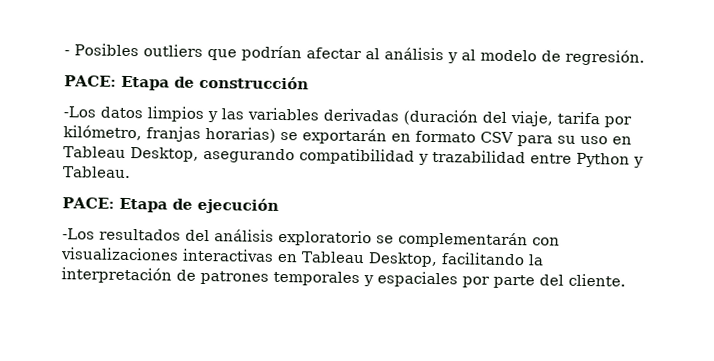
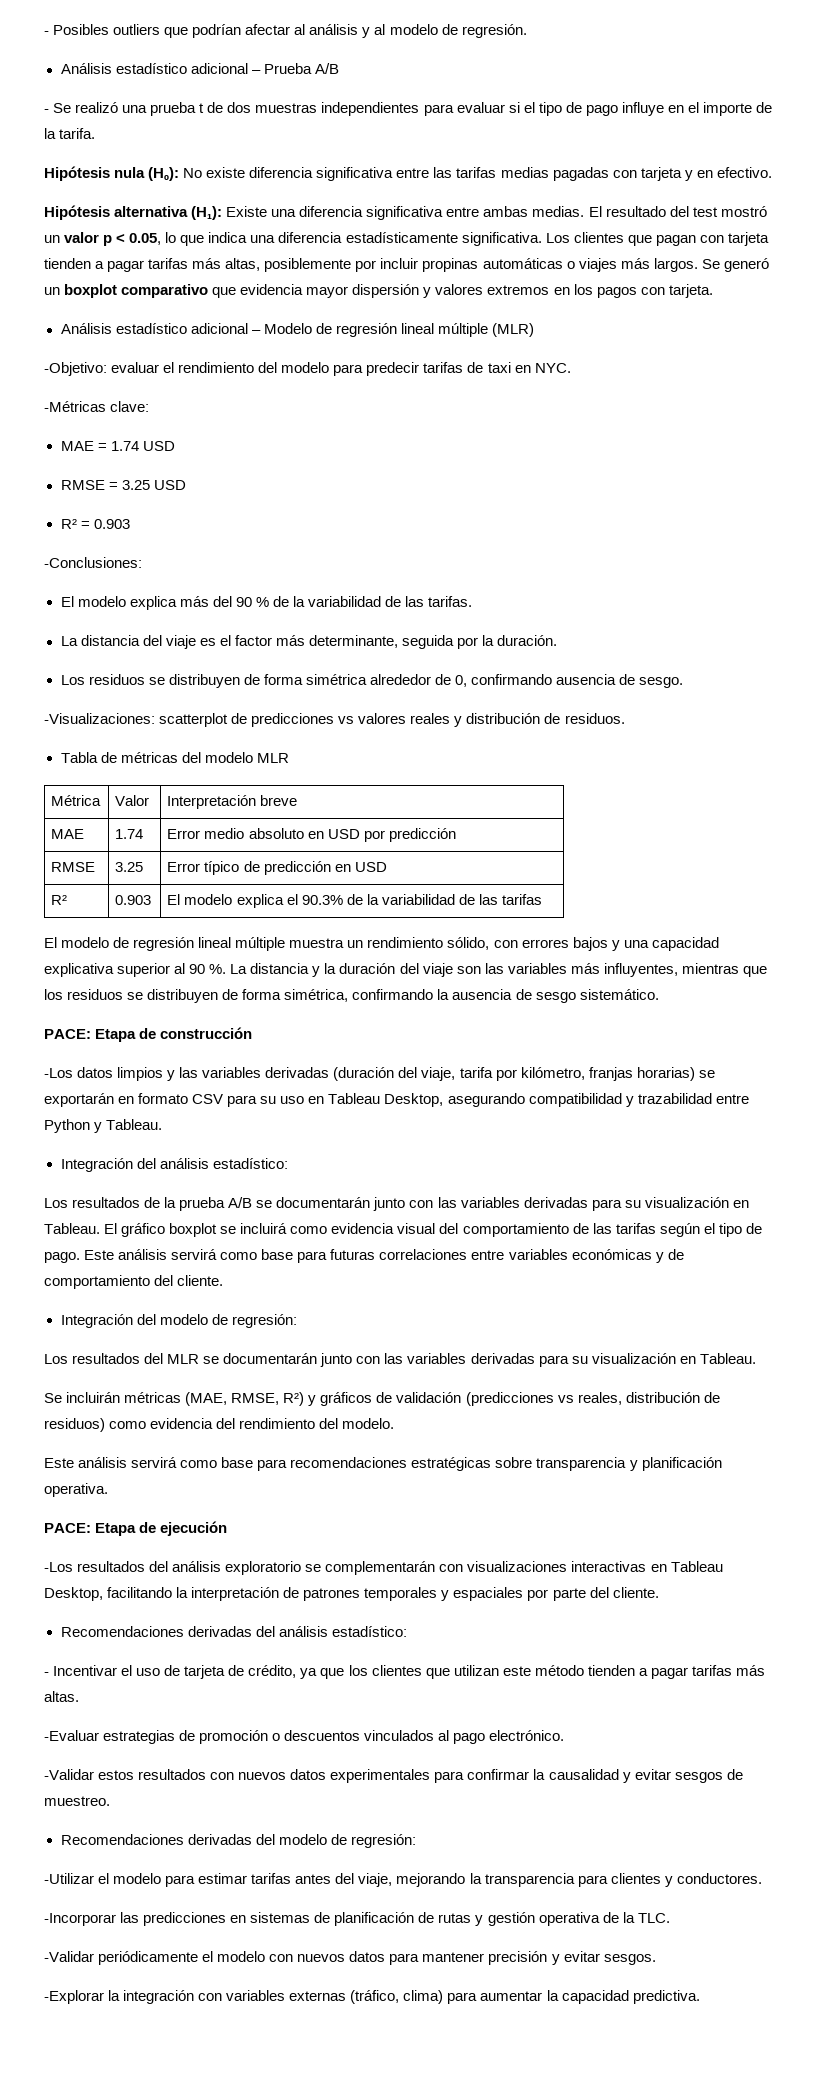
+ Análisis estadístico adicional – Prueba A/B
+ - Se realizó una prueba t de dos muestras independientes para evaluar si el tipo de pago influye en el importe de la tarifa.
+ Hipótesis nula (H₀): No existe diferencia significativa entre las tarifas medias pagadas con tarjeta y en efectivo.
+ Hipótesis alternativa (H₁): Existe una diferencia significativa entre ambas medias. El resultado del test mostró un valor p < 0.05, lo que indica una diferencia estadísticamente significativa. Los clientes que pagan con tarjeta tienden a pagar tarifas más altas, posiblemente por incluir propinas automáticas o viajes más largos. Se generó un boxplot comparativo que evidencia mayor dispersión y valores extremos en los pagos con tarjeta.
+ Análisis estadístico adicional – Modelo de regresión lineal múltiple (MLR)
+ -Objetivo: evaluar el rendimiento del modelo para predecir tarifas de taxi en NYC.
+ -Métricas clave:
+ MAE = 1.74 USD
+ RMSE = 3.25 USD
+ R² = 0.903
+ -Conclusiones:
+ El modelo explica más del 90 % de la variabilidad de las tarifas.
+ La distancia del viaje es el factor más determinante, seguida por la duración.
+ Los residuos se distribuyen de forma simétrica alrededor de 0, confirmando ausencia de sesgo.
+ -Visualizaciones: scatterplot de predicciones vs valores reales y distribución de residuos.
+ Tabla de métricas del modelo MLR
+ Métrica | Valor | Interpretación breve
+ MAE | 1.74 | Error medio absoluto en USD por predicción
+ RMSE | 3.25 | Error típico de predicción en USD
+ R² | 0.903 | El modelo explica el 90.3% de la variabilidad de las tarifas
+ El modelo de regresión lineal múltiple muestra un rendimiento sólido, con errores bajos y una capacidad explicativa superior al 90 %. La distancia y la duración del viaje son las variables más influyentes, mientras que los residuos se distribuyen de forma simétrica, confirmando la ausencia de sesgo sistemático.
+ Integración del análisis estadístico:
+ Los resultados de la prueba A/B se documentarán junto con las variables derivadas para su visualización en Tableau. El gráfico boxplot se incluirá como evidencia visual del comportamiento de las tarifas según el tipo de pago. Este análisis servirá como base para futuras correlaciones entre variables económicas y de comportamiento del cliente.
+ Integración del modelo de regresión:
+ Los resultados del MLR se documentarán junto con las variables derivadas para su visualización en Tableau.
+ Se incluirán métricas (MAE, RMSE, R²) y gráficos de validación (predicciones vs reales, distribución de residuos) como evidencia del rendimiento del modelo.
+ Este análisis servirá como base para recomendaciones estratégicas sobre transparencia y planificación operativa.
+ Recomendaciones derivadas del análisis estadístico:
+ - Incentivar el uso de tarjeta de crédito, ya que los clientes que utilizan este método tienden a pagar tarifas más altas.
+ -Evaluar estrategias de promoción o descuentos vinculados al pago electrónico.
+ -Validar estos resultados con nuevos datos experimentales para confirmar la causalidad y evitar sesgos de muestreo.
+ Recomendaciones derivadas del modelo de regresión:
+ -Utilizar el modelo para estimar tarifas antes del viaje, mejorando la transparencia para clientes y conductores.
+ -Incorporar las predicciones en sistemas de planificación de rutas y gestión operativa de la TLC.
+ -Validar periódicamente el modelo con nuevos datos para mantener precisión y evitar sesgos.
+ -Explorar la integración con variables externas (tráfico, clima) para aumentar la capacidad predictiva.

